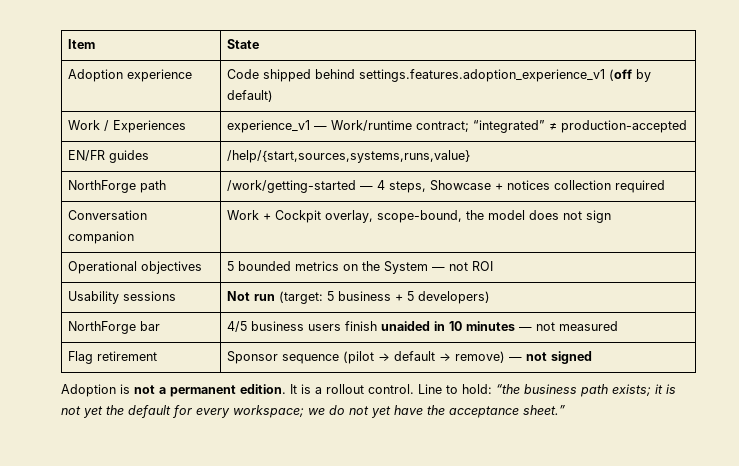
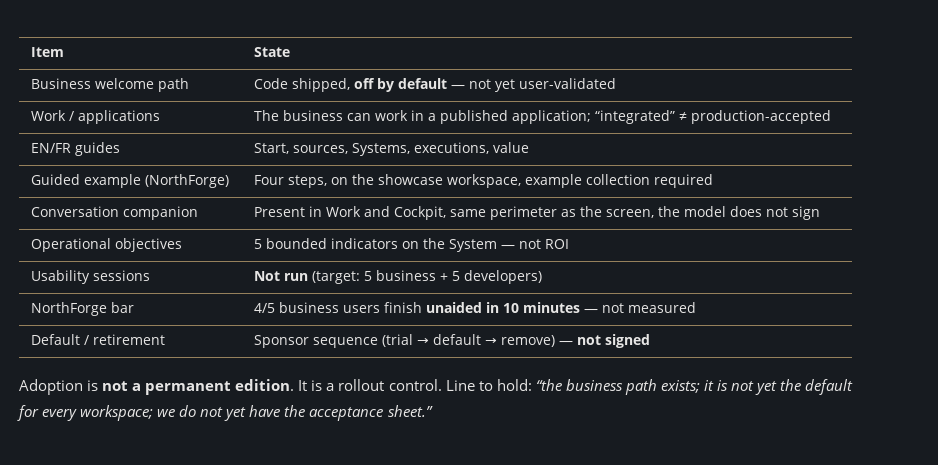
- Adoption experience | Code shipped behind settings.features.adoption_experience_v1 (off by default)
- Work / Experiences | experience_v1 — Work/runtime contract; “integrated” ≠ production-accepted
+ Business welcome path | Code shipped, off by default — not yet user-validated
+ Work / applications | The business can work in a published application; “integrated” ≠ production-accepted
- EN/FR guides | /help/{start,sources,systems,runs,value}
- NorthForge path | /work/getting-started — 4 steps, Showcase + notices collection required
- Conversation companion | Work + Cockpit overlay, scope-bound, the model does not sign
+ EN/FR guides | Start, sources, Systems, executions, value
+ Guided example (NorthForge) | Four steps, on the showcase workspace, example collection required
+ Conversation companion | Present in Work and Cockpit, same perimeter as the screen, the model does not sign
- Operational objectives | 5 bounded metrics on the System — not ROI
+ Operational objectives | 5 bounded indicators on the System — not ROI
- Flag retirement | Sponsor sequence (pilot → default → remove) — not signed
+ Default / retirement | Sponsor sequence (trial → default → remove) — not signed

